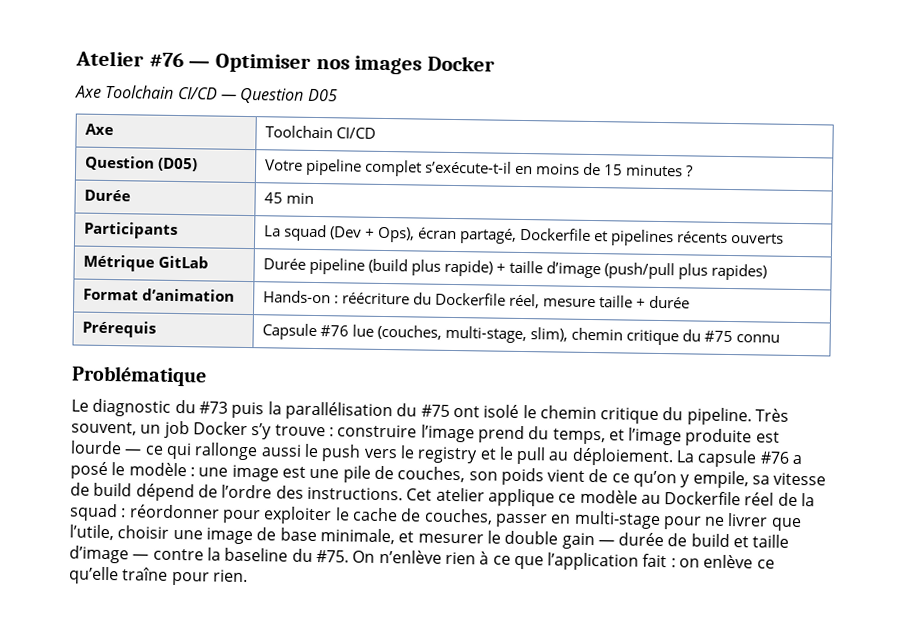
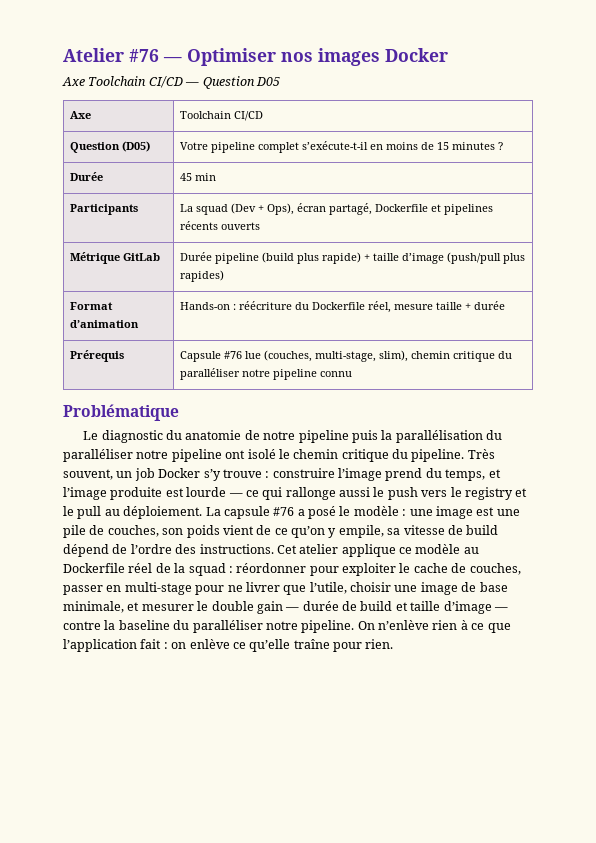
- Prérequis | Capsule #76 lue (couches, multi-stage, slim), chemin critique du #75 connu
+ Prérequis | Capsule #76 lue (couches, multi-stage, slim), chemin critique du paralléliser notre pipeline connu
- Le diagnostic du #73 puis la parallélisation du #75 ont isolé le chemin critique du pipeline.
+ Le diagnostic du anatomie de notre pipeline puis la parallélisation du paralléliser notre pipeline ont isolé le chemin critique du pipeline.
- Cet atelier applique ce modèle au Dockerfile réel de la squad : réordonner pour exploiter le cache de couches, passer en multi-stage pour ne livrer que l’utile, choisir une image de base minimale, et mesurer le double gain — durée de build et taille d’image — contre la baseline du #75.
+ Cet atelier applique ce modèle au Dockerfile réel de la squad : réordonner pour exploiter le cache de couches, passer en multi-stage pour ne livrer que l’utile, choisir une image de base minimale, et mesurer le double gain — durée de build et taille d’image — contre la baseline du paralléliser notre pipeline.

